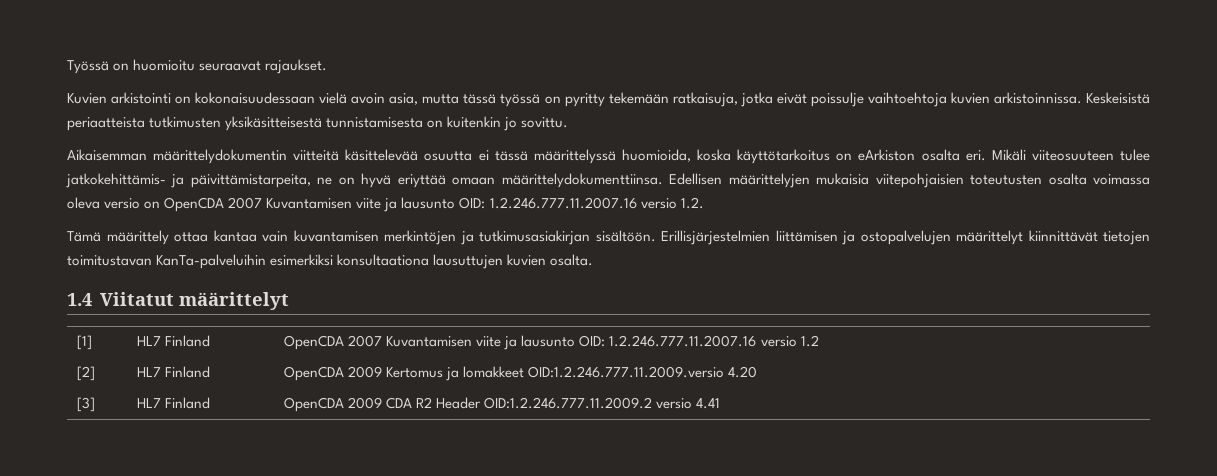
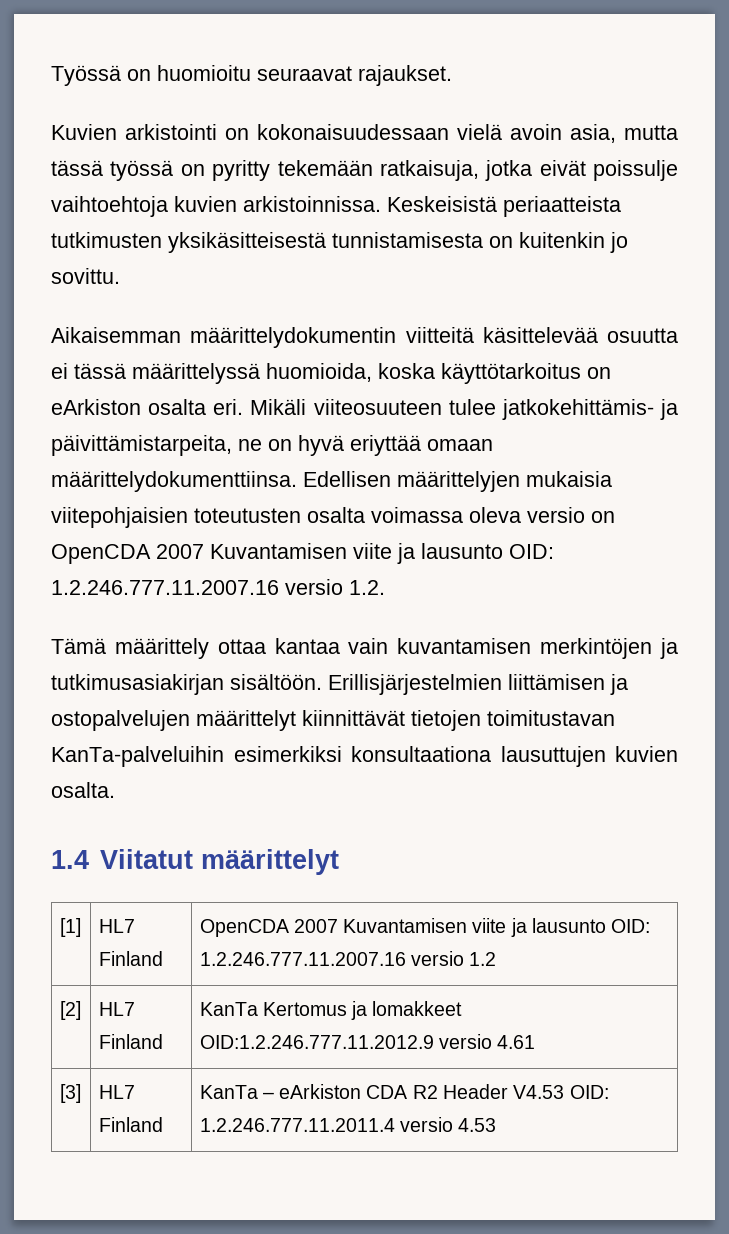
- [2] | HL7 Finland | OpenCDA 2009 Kertomus ja lomakkeet OID:1.2.246.777.11.2009.versio 4.20
+ [2] | HL7 Finland | KanTa Kertomus ja lomakkeet OID:1.2.246.777.11.2012.9 versio 4.61
- [3] | HL7 Finland | OpenCDA 2009 CDA R2 Header OID:1.2.246.777.11.2009.2 versio 4.41
+ [3] | HL7 Finland | KanTa – eArkiston CDA R2 Header V4.53 OID: 1.2.246.777.11.2011.4 versio 4.53

